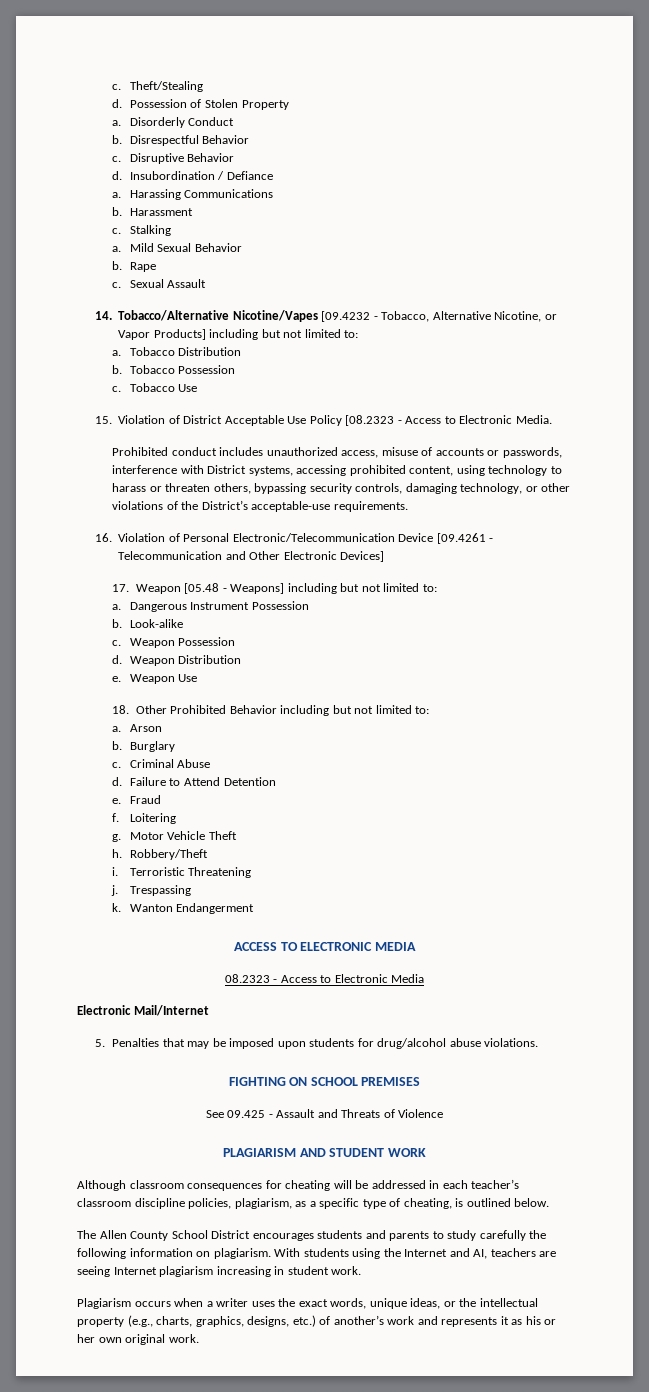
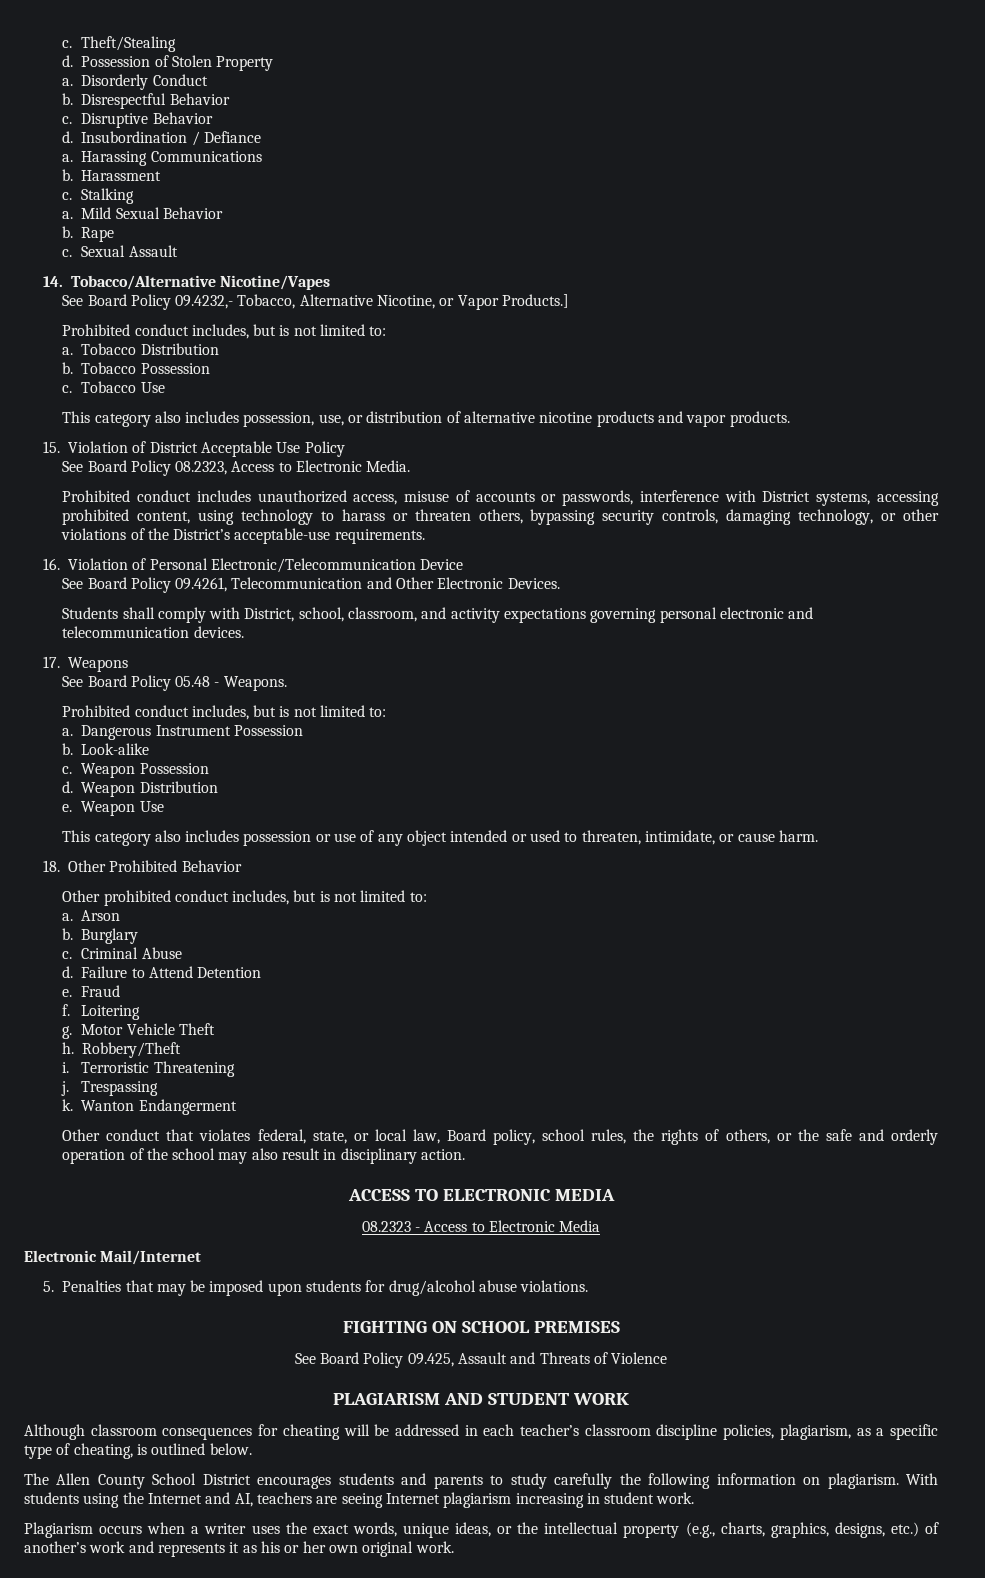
- 14. Tobacco/Alternative Nicotine/Vapes [09.4232 - Tobacco, Alternative Nicotine, or Vapor Products] including but not limited to:
+ 14. Tobacco/Alternative Nicotine/Vapes
+ See Board Policy 09.4232,- Tobacco, Alternative Nicotine, or Vapor Products.]
+ Prohibited conduct includes, but is not limited to:
+ This category also includes possession, use, or distribution of alternative nicotine products and vapor products.
- 15. Violation of District Acceptable Use Policy [08.2323 - Access to Electronic Media.
+ 15. Violation of District Acceptable Use Policy
+ See Board Policy 08.2323, Access to Electronic Media.
- 16. Violation of Personal Electronic/Telecommunication Device [09.4261 - Telecommunication and Other Electronic Devices]
- 17. Weapon [05.48 - Weapons] including but not limited to:
+ 16. Violation of Personal Electronic/Telecommunication Device
+ See Board Policy 09.4261, Telecommunication and Other Electronic Devices.
+ Students shall comply with District, school, classroom, and activity expectations governing personal electronic and telecommunication devices.
+ 17. Weapons
+ See Board Policy 05.48 - Weapons.
+ Prohibited conduct includes, but is not limited to:
- 18. Other Prohibited Behavior including but not limited to:
+ This category also includes possession or use of any object intended or used to threaten, intimidate, or cause harm.
+ 18. Other Prohibited Behavior
+ Other prohibited conduct includes, but is not limited to:
+ Other conduct that violates federal, state, or local law, Board policy, school rules, the rights of others, or the safe and orderly operation of the school may also result in disciplinary action.
- See 09.425 - Assault and Threats of Violence
+ See Board Policy 09.425, Assault and Threats of Violence

